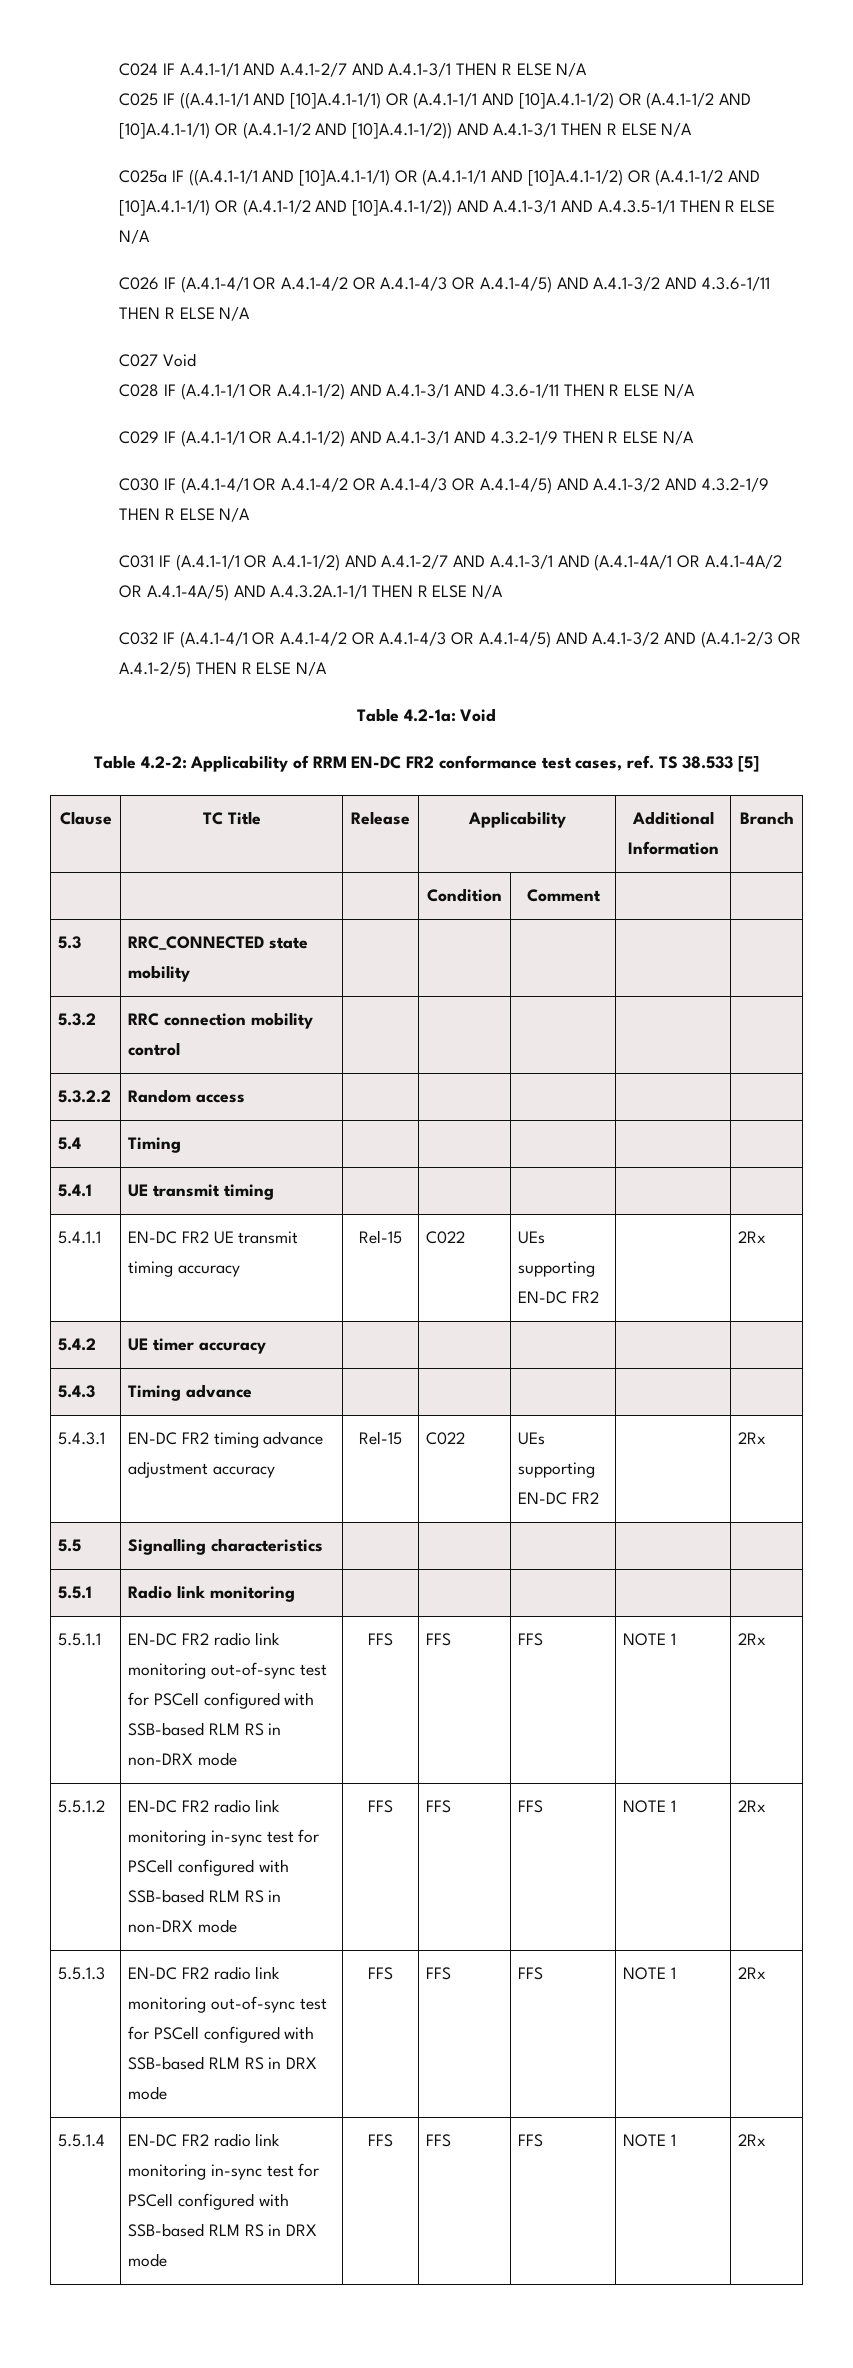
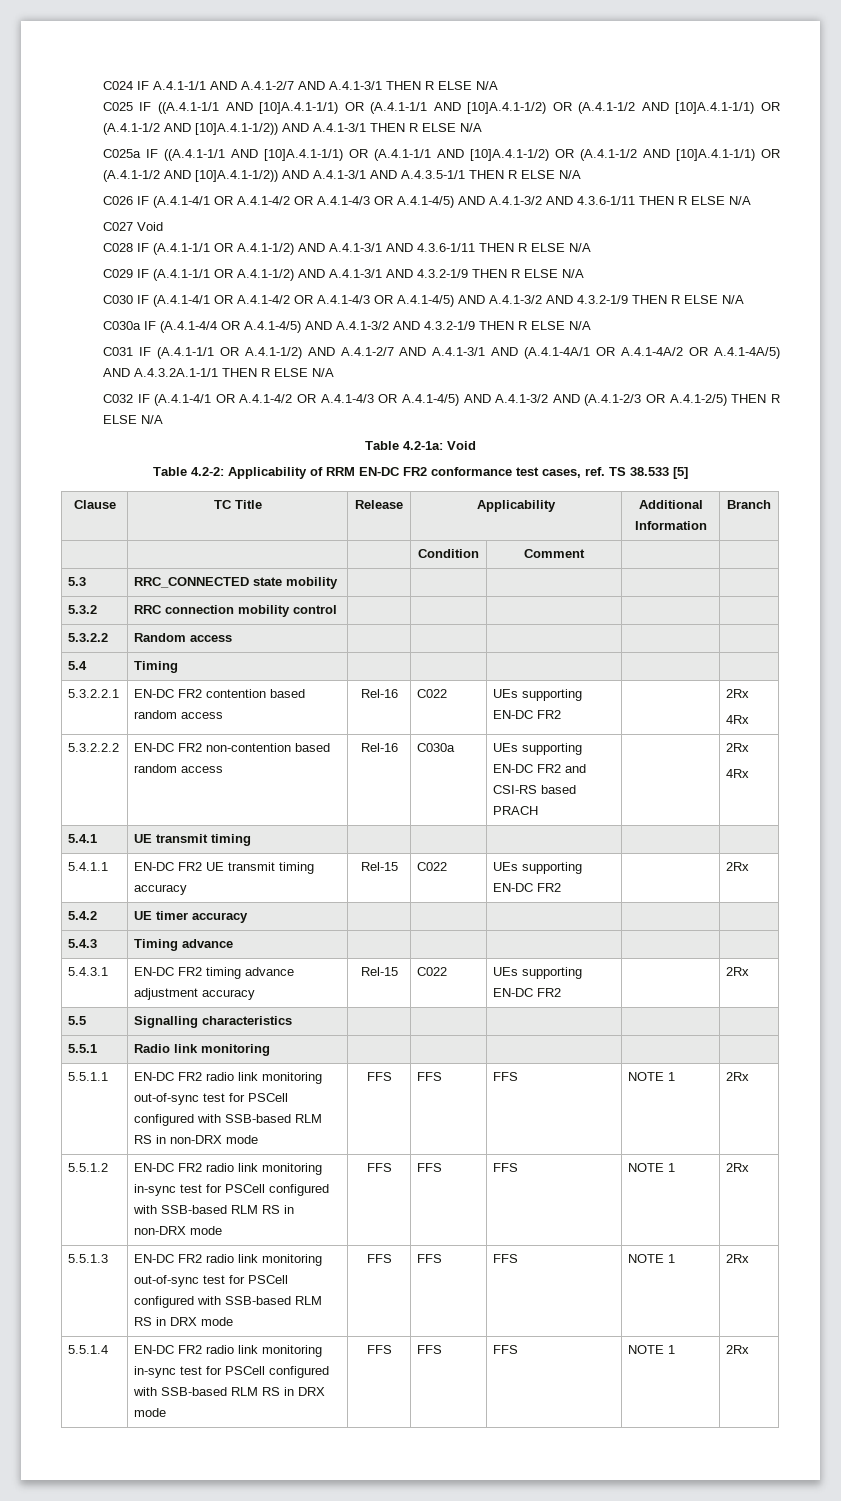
+ C030a IF (A.4.1-4/4 OR A.4.1-4/5) AND A.4.1-3/2 AND 4.3.2-1/9 THEN R ELSE N/A
+ 5.3.2.2.1 | EN-DC FR2 contention based random access | Rel-16 | C022 | UEs supporting EN-DC FR2 | | 2Rx
+ 4Rx
+ 5.3.2.2.2 | EN-DC FR2 non-contention based random access | Rel-16 | C030a | UEs supporting EN-DC FR2 and CSI-RS based PRACH | | 2Rx
+ 4Rx

